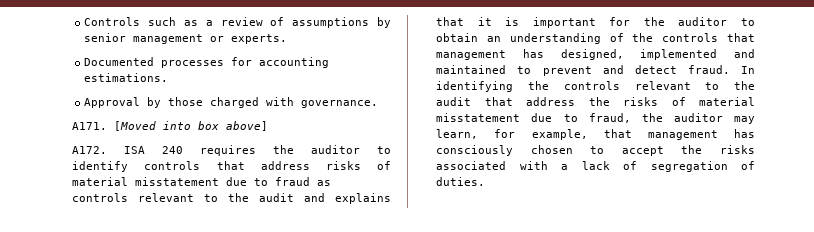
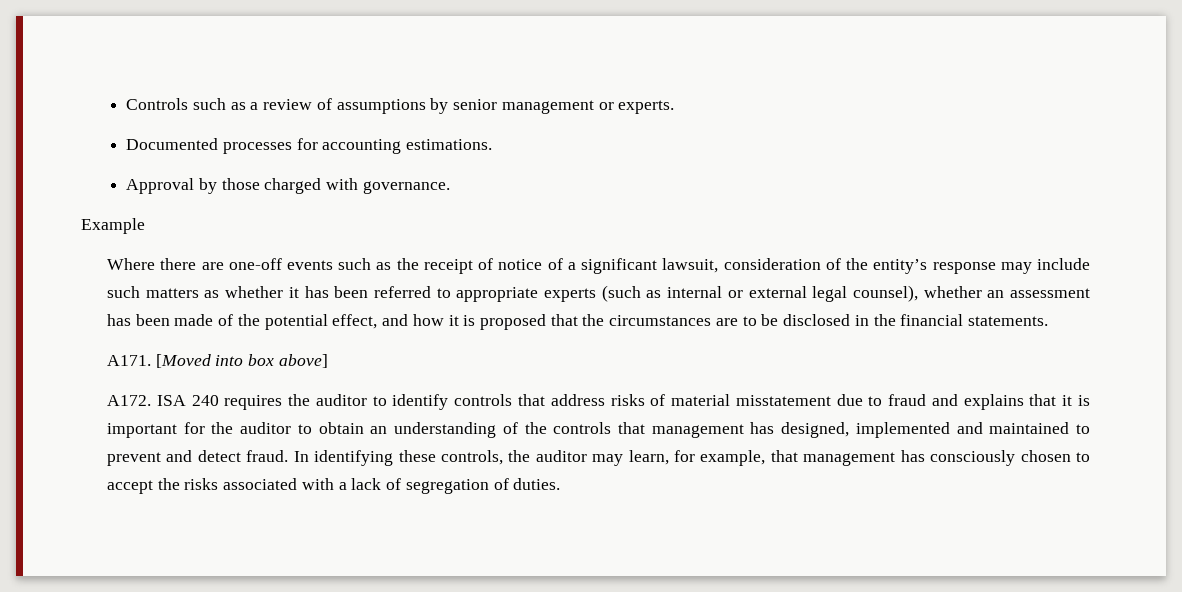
+ Example
+ Where there are one-off events such as the receipt of notice of a significant lawsuit, consideration of the entity’s response may include such matters as whether it has been referred to appropriate experts (such as internal or external legal counsel), whether an assessment has been made of the potential effect, and how it is proposed that the circumstances are to be disclosed in the financial statements.
- ISA 240 requires the auditor to identify controls that address risks of material misstatement due to fraud as controls relevant to the audit and explains that it is important for the auditor to obtain an understanding of the controls that management has designed, implemented and maintained to prevent and detect fraud.
+ ISA 240 requires the auditor to identify controls that address risks of material misstatement due to fraud and explains that it is important for the auditor to obtain an understanding of the controls that management has designed, implemented and maintained to prevent and detect fraud.
- In identifying the controls relevant to the audit that address the risks of material misstatement due to fraud, the auditor may learn, for example, that management has consciously chosen to accept the risks associated with a lack of segregation of duties.
+ In identifying these controls, the auditor may learn, for example, that management has consciously chosen to accept the risks associated with a lack of segregation of duties.

